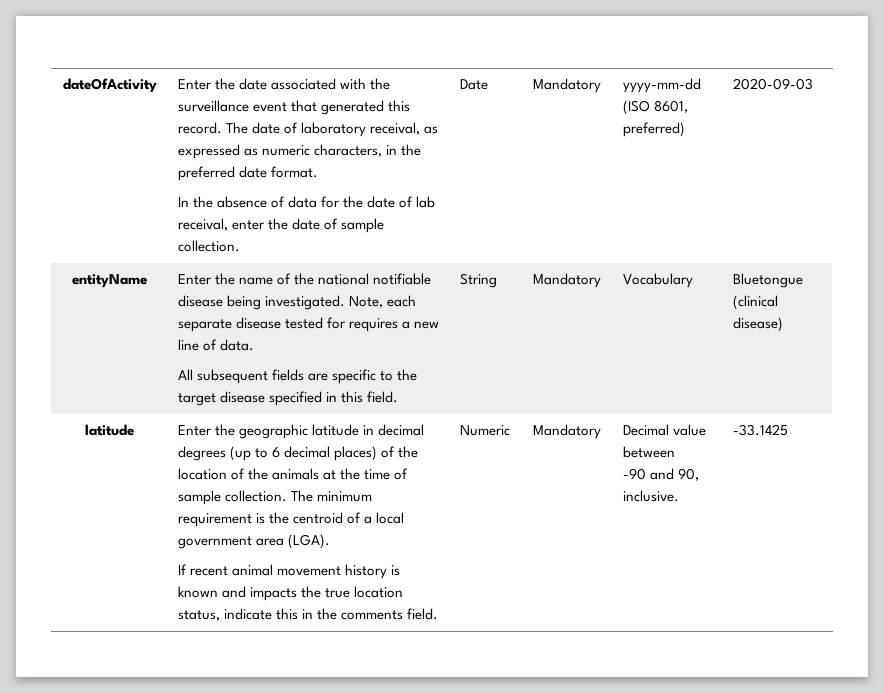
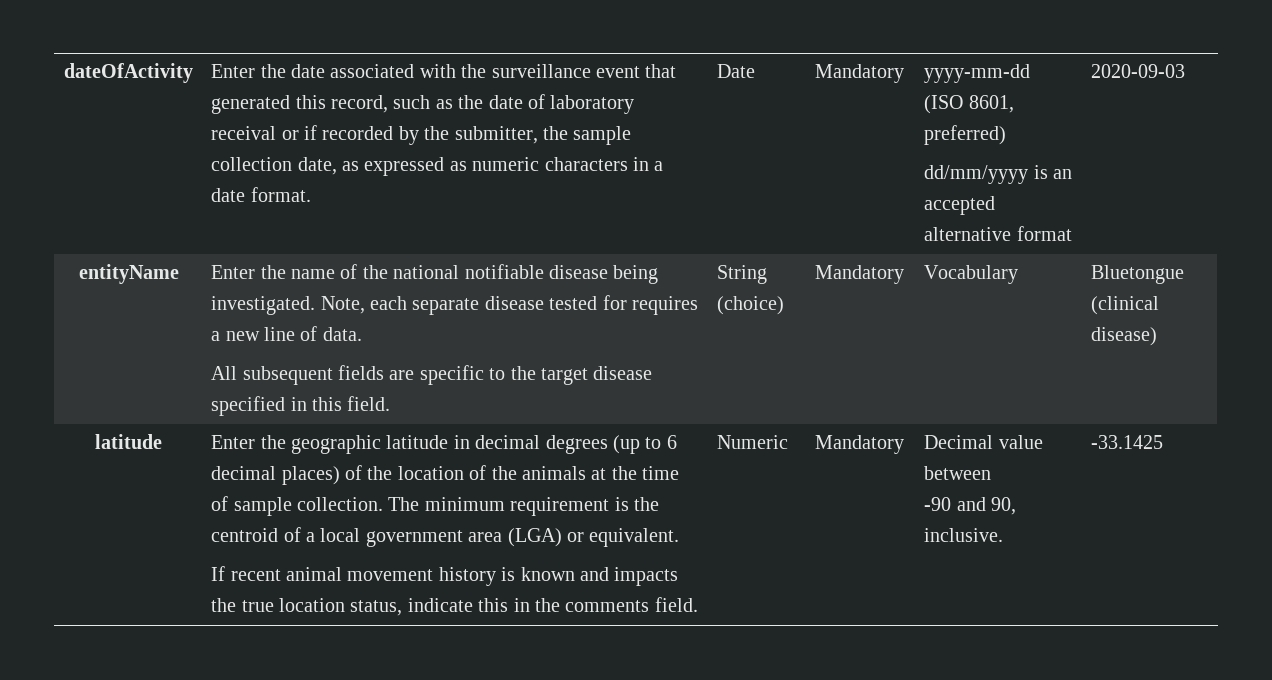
- Enter the date associated with the surveillance event that generated this record. The date of laboratory receival, as expressed as numeric characters, in the preferred date format.
- In the absence of data for the date of lab receival, enter the date of sample collection.
+ Enter the date associated with the surveillance event that generated this record, such as the date of laboratory receival or if recorded by the submitter, the sample collection date, as expressed as numeric characters in a date format.
+ dd/mm/yyyy is an accepted alternative format
- String
+ String (choice)
- The minimum requirement is the centroid of a local government area (LGA).
+ The minimum requirement is the centroid of a local government area (LGA) or equivalent.

